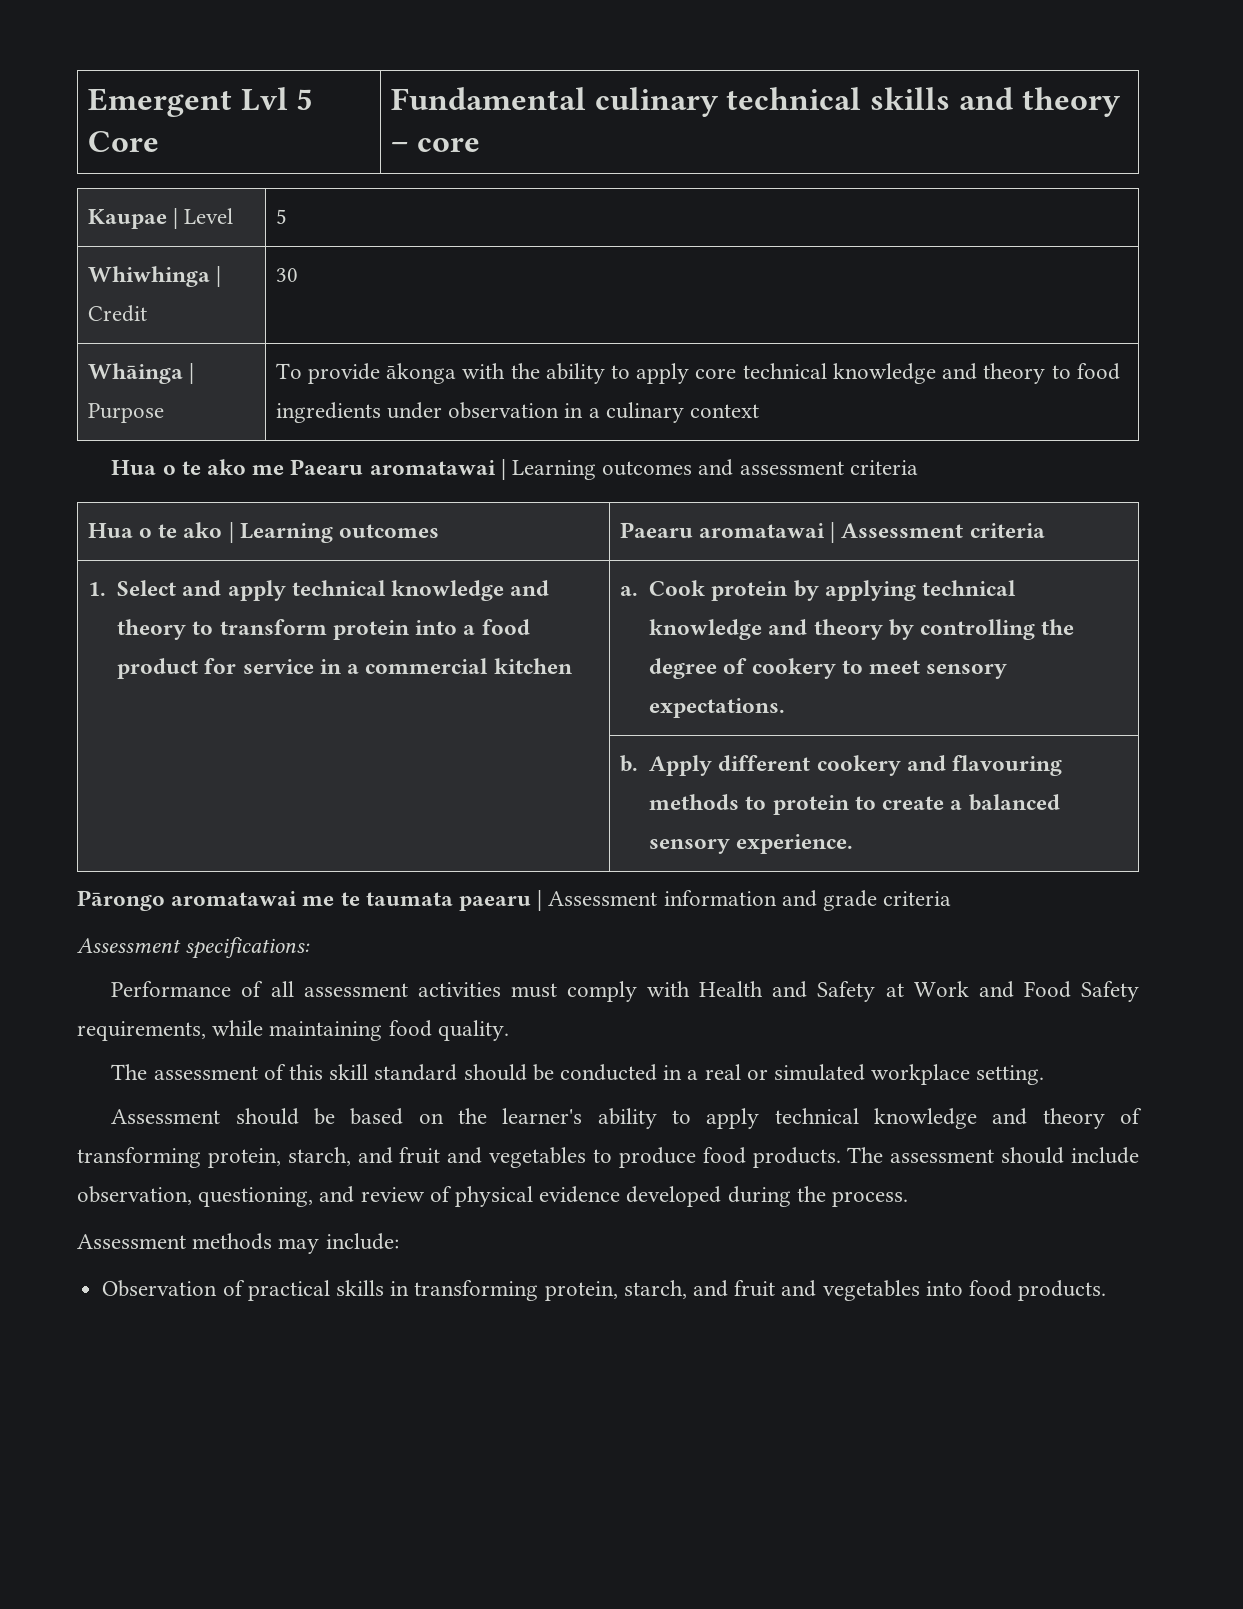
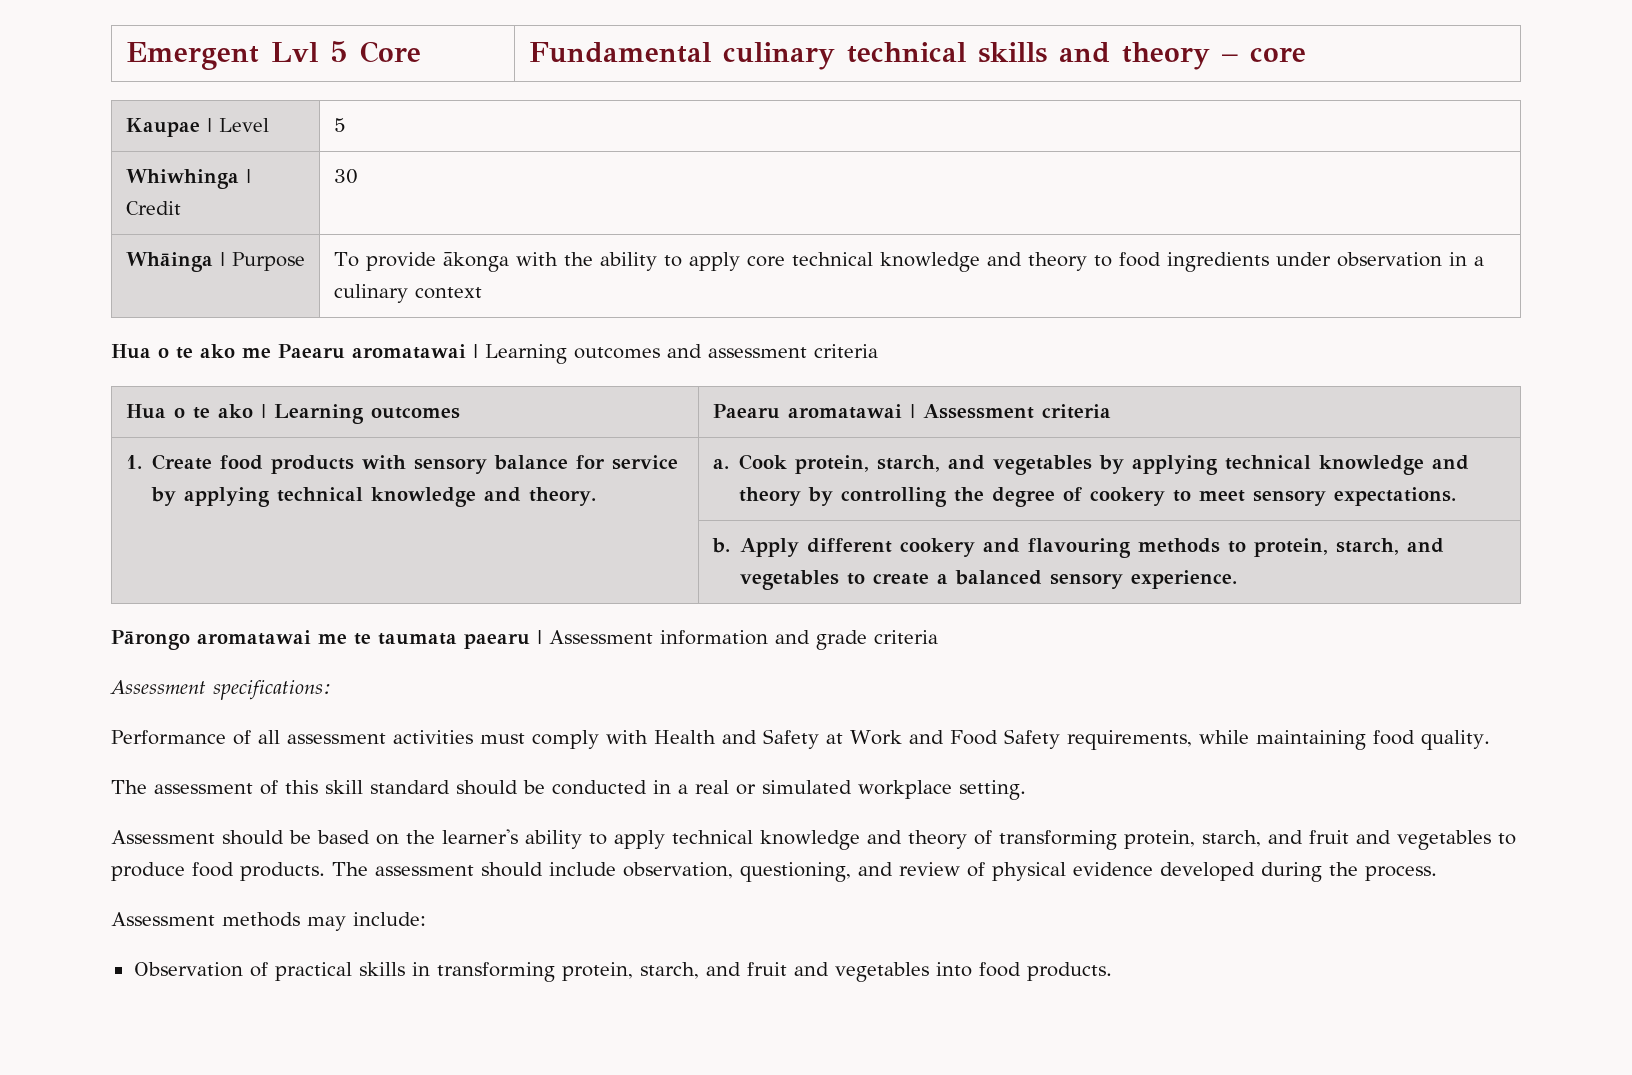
- 1. Select and apply technical knowledge and theory to transform protein into a food product for service in a commercial kitchen | a. Cook protein by applying technical knowledge and theory by controlling the degree of cookery to meet sensory expectations.
+ 1. Create food products with sensory balance for service by applying technical knowledge and theory. | a. Cook protein, starch, and vegetables by applying technical knowledge and theory by controlling the degree of cookery to meet sensory expectations.
- | b. Apply different cookery and flavouring methods to protein to create a balanced sensory experience.
+ | b. Apply different cookery and flavouring methods to protein, starch, and vegetables to create a balanced sensory experience.

